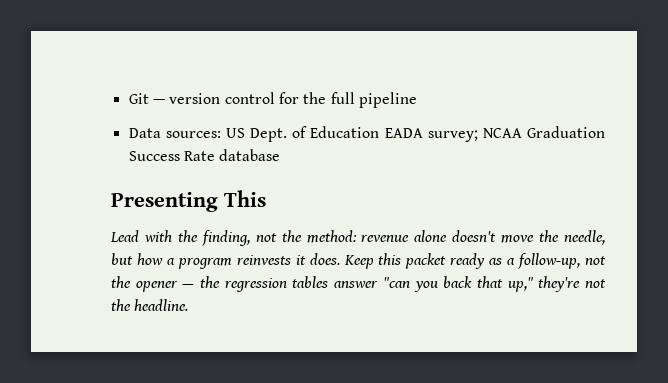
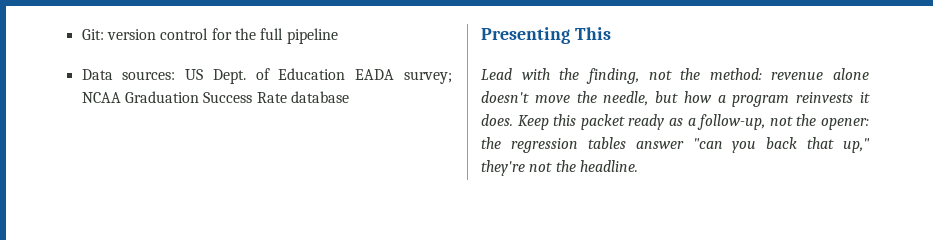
- Git — version control for the full pipeline
+ Git: version control for the full pipeline
- Keep this packet ready as a follow-up, not the opener — the regression tables answer "can you back that up," they're not the headline.
+ Keep this packet ready as a follow-up, not the opener: the regression tables answer "can you back that up," they're not the headline.

